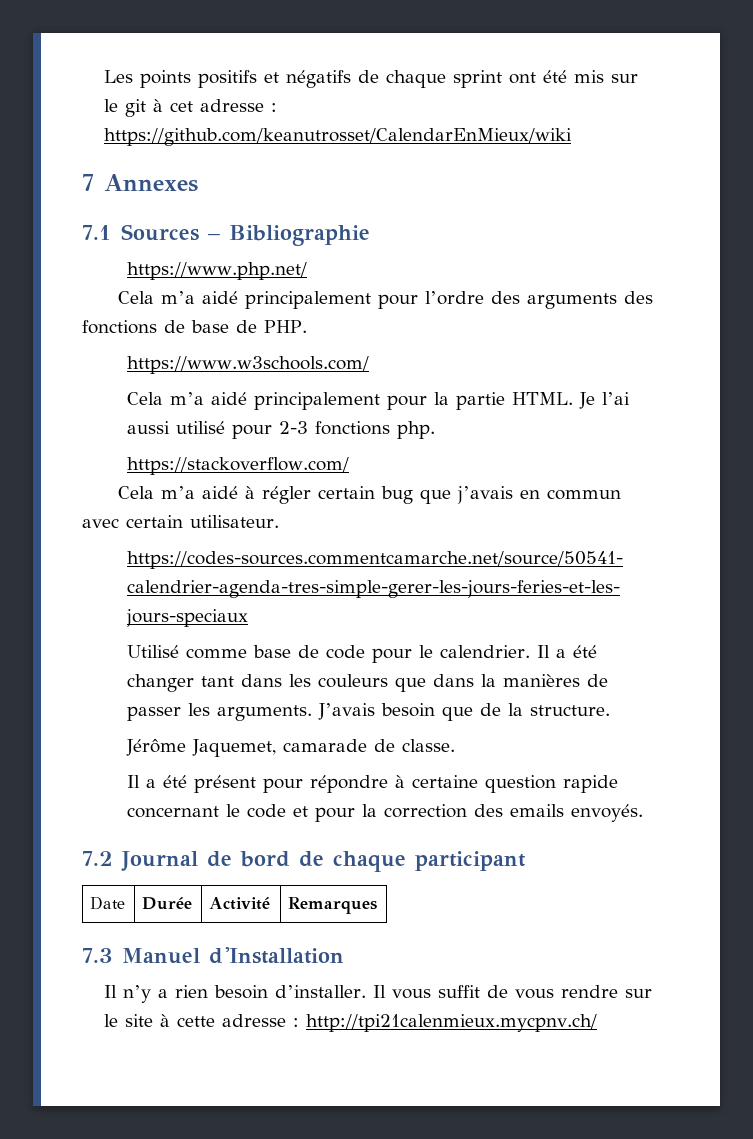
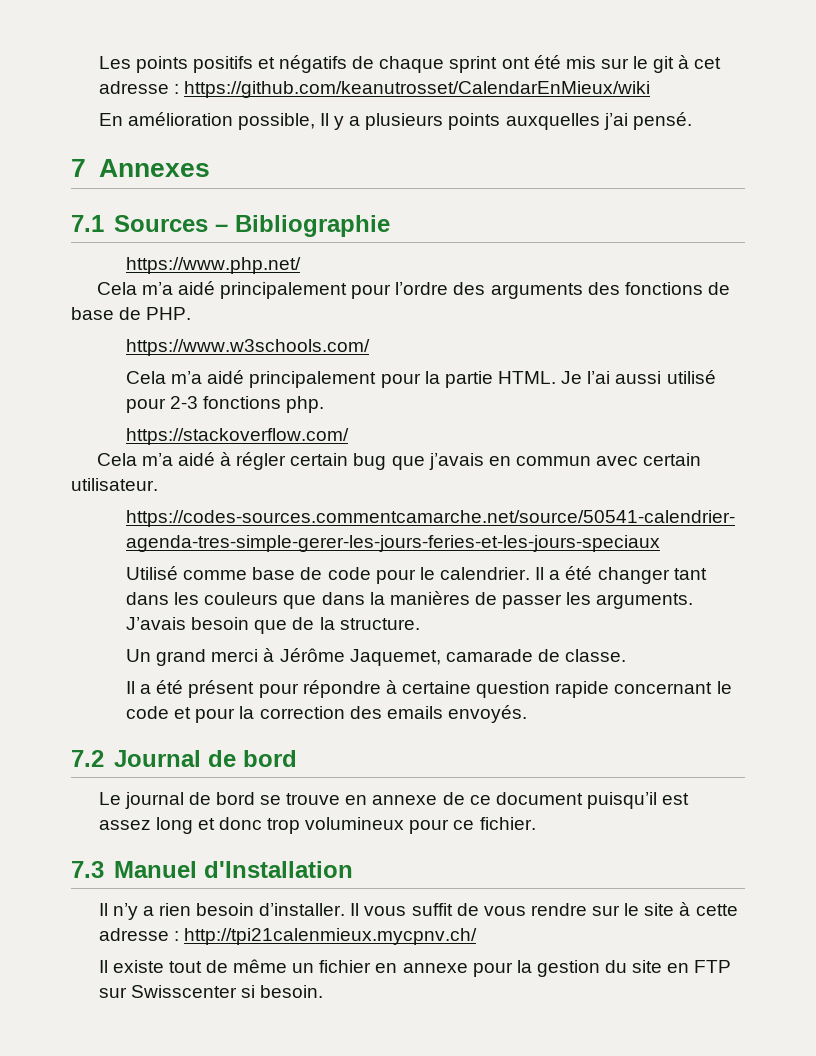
+ En amélioration possible, Il y a plusieurs points auxquelles j’ai pensé.
- Jérôme Jaquemet, camarade de classe.
+ Un grand merci à Jérôme Jaquemet, camarade de classe.
- 7.2 Journal de bord de chaque participant
- Date | Durée | Activité | Remarques
+ 7.2 Journal de bord
+ Le journal de bord se trouve en annexe de ce document puisqu’il est assez long et donc trop volumineux pour ce fichier.
+ Il existe tout de même un fichier en annexe pour la gestion du site en FTP sur Swisscenter si besoin.

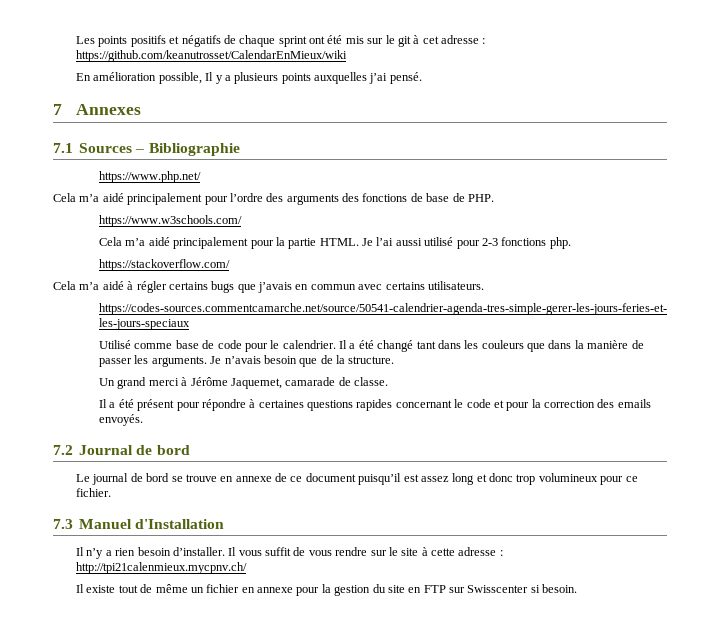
- Cela m’a aidé à régler certain bug que j’avais en commun avec certain utilisateur.
+ Cela m’a aidé à régler certains bugs que j’avais en commun avec certains utilisateurs.
- Il a été changer tant dans les couleurs que dans la manières de passer les arguments.
+ Il a été changé tant dans les couleurs que dans la manière de passer les arguments.
- J’avais besoin que de la structure.
+ Je n’avais besoin que de la structure.
- Il a été présent pour répondre à certaine question rapide concernant le code et pour la correction des emails envoyés.
+ Il a été présent pour répondre à certaines questions rapides concernant le code et pour la correction des emails envoyés.

